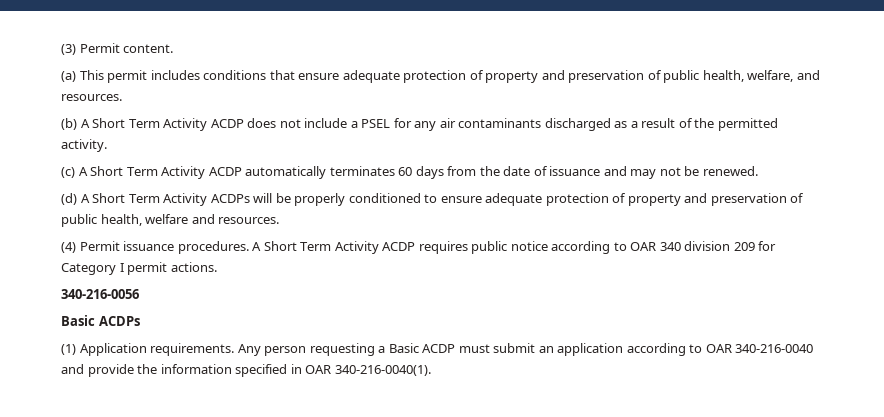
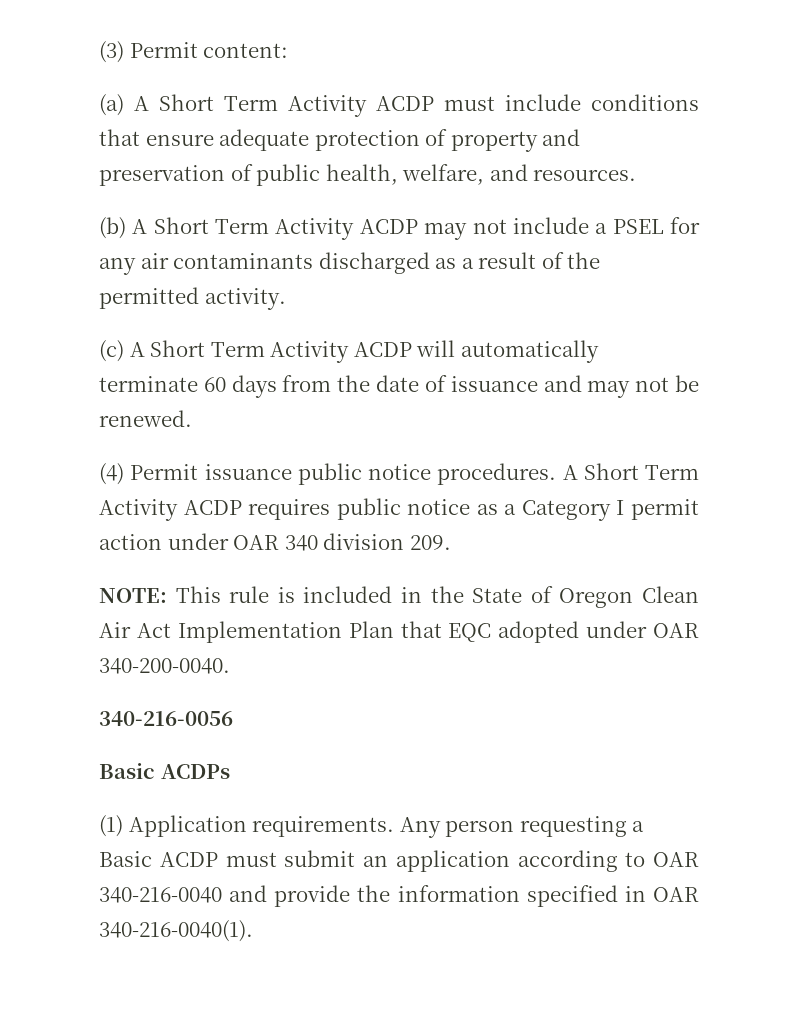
- (3) Permit content.
+ (3) Permit content:
- (a) This permit includes conditions that ensure adequate protection of property and preservation of public health, welfare, and resources.
+ (a) A Short Term Activity ACDP must include conditions that ensure adequate protection of property and preservation of public health, welfare, and resources.
- (b) A Short Term Activity ACDP does not include a PSEL for any air contaminants discharged as a result of the permitted activity.
+ (b) A Short Term Activity ACDP may not include a PSEL for any air contaminants discharged as a result of the permitted activity.
- (c) A Short Term Activity ACDP automatically terminates 60 days from the date of issuance and may not be renewed.
+ (c) A Short Term Activity ACDP will automatically terminate 60 days from the date of issuance and may not be renewed.
- (d) A Short Term Activity ACDPs will be properly conditioned to ensure adequate protection of property and preservation of public health, welfare and resources.
- (4) Permit issuance procedures.
+ (4) Permit issuance public notice procedures.
- A Short Term Activity ACDP requires public notice according to OAR 340 division 209 for Category I permit actions.
+ A Short Term Activity ACDP requires public notice as a Category I permit action under OAR 340 division 209.
+ NOTE: This rule is included in the State of Oregon Clean Air Act Implementation Plan that EQC adopted under OAR 340-200-0040.

